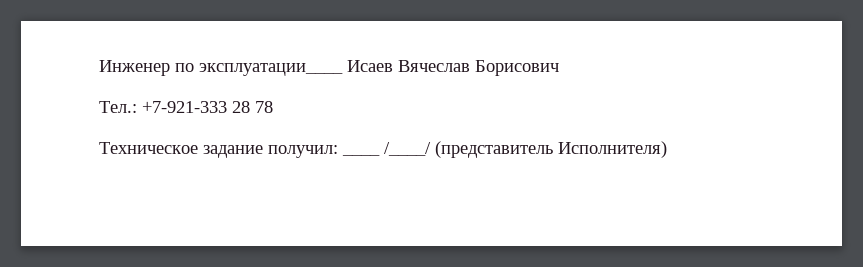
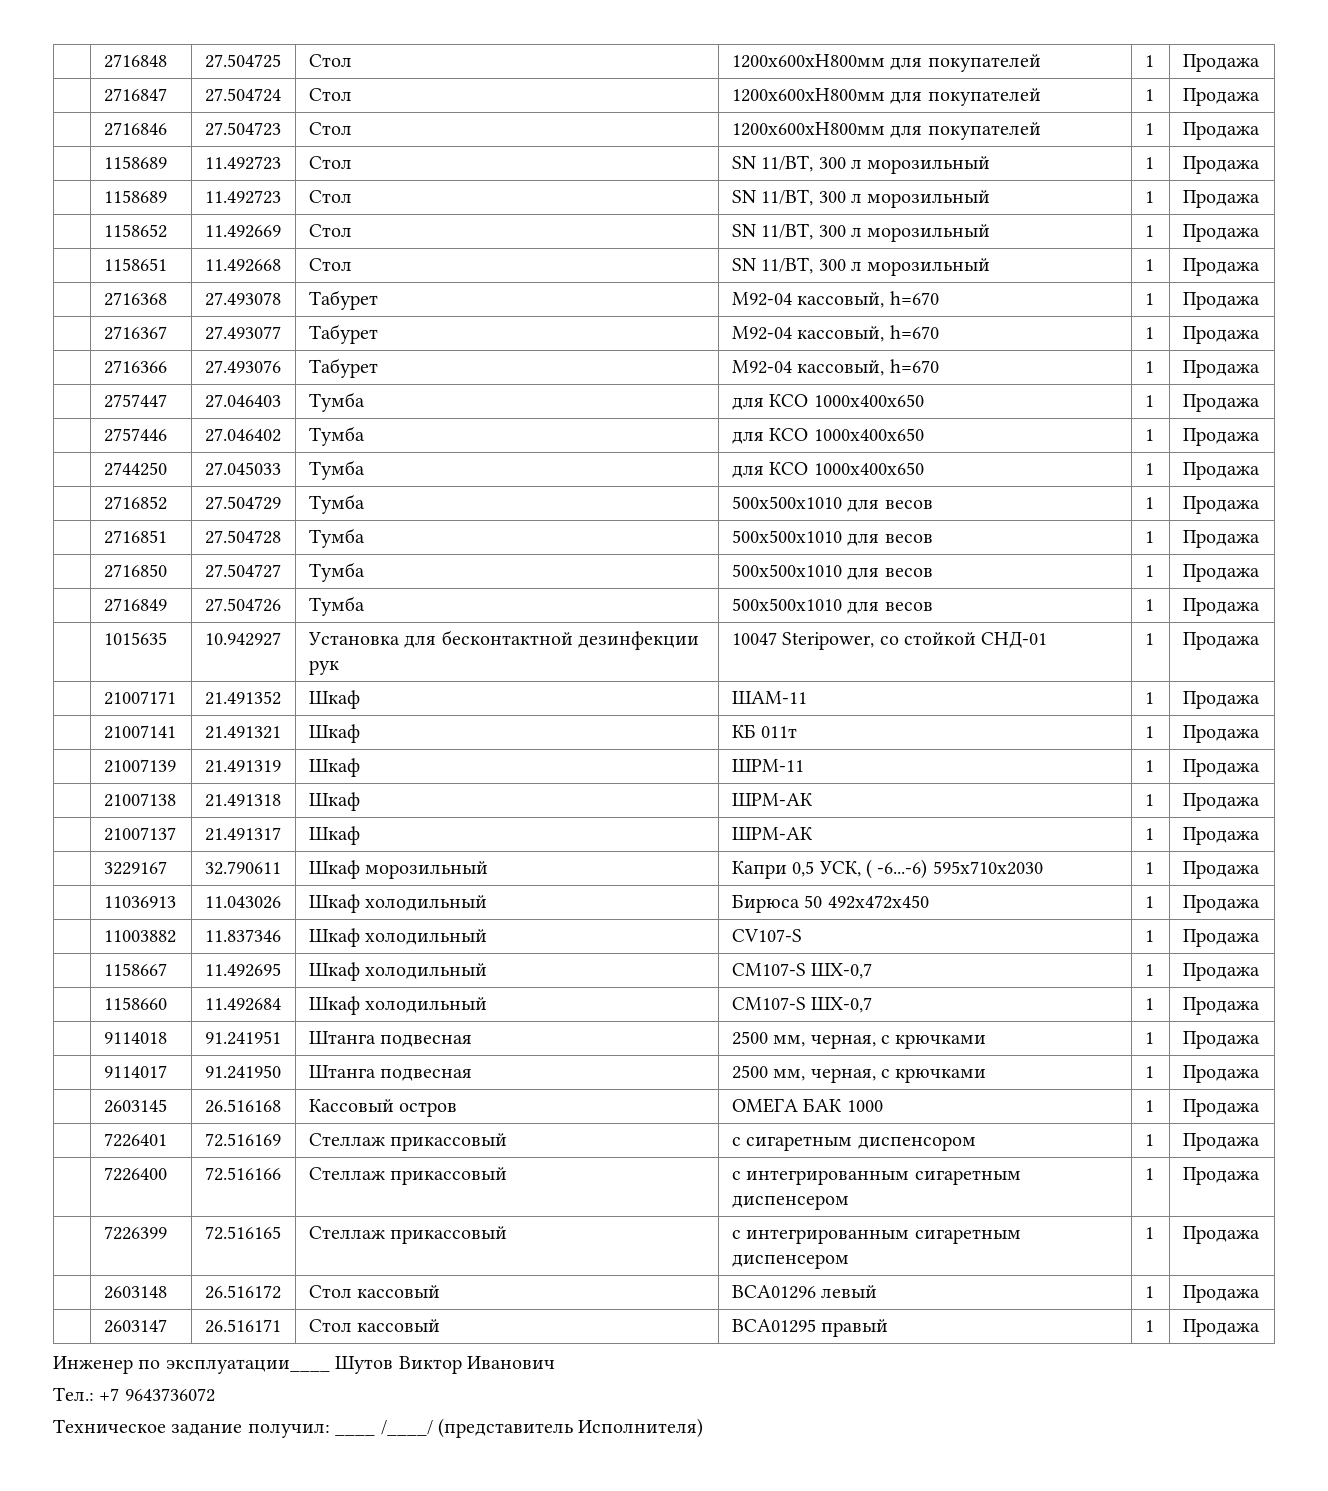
- Инженер по эксплуатации____ Исаев Вячеслав Борисович
- Тел.: +7-921-333 28 78
+ | 2716848 | 27.504725 | Стол | 1200х600хН800мм для покупателей | 1 | Продажа
+ | 2716847 | 27.504724 | Стол | 1200х600хН800мм для покупателей | 1 | Продажа
+ | 2716846 | 27.504723 | Стол | 1200х600хН800мм для покупателей | 1 | Продажа
+ | 1158689 | 11.492723 | Стол | SN 11/ВТ, 300 л морозильный | 1 | Продажа
+ | 1158689 | 11.492723 | Стол | SN 11/ВТ, 300 л морозильный | 1 | Продажа
+ | 1158652 | 11.492669 | Стол | SN 11/ВТ, 300 л морозильный | 1 | Продажа
+ | 1158651 | 11.492668 | Стол | SN 11/ВТ, 300 л морозильный | 1 | Продажа
+ | 2716368 | 27.493078 | Табурет | М92-04 кассовый, h=670 | 1 | Продажа
+ | 2716367 | 27.493077 | Табурет | М92-04 кассовый, h=670 | 1 | Продажа
+ | 2716366 | 27.493076 | Табурет | М92-04 кассовый, h=670 | 1 | Продажа
+ | 2757447 | 27.046403 | Тумба | для КСО 1000х400х650 | 1 | Продажа
+ | 2757446 | 27.046402 | Тумба | для КСО 1000х400х650 | 1 | Продажа
+ | 2744250 | 27.045033 | Тумба | для КСО 1000х400х650 | 1 | Продажа
+ | 2716852 | 27.504729 | Тумба | 500х500х1010 для весов | 1 | Продажа
+ | 2716851 | 27.504728 | Тумба | 500х500х1010 для весов | 1 | Продажа
+ | 2716850 | 27.504727 | Тумба | 500х500х1010 для весов | 1 | Продажа
+ | 2716849 | 27.504726 | Тумба | 500х500х1010 для весов | 1 | Продажа
+ | 1015635 | 10.942927 | Установка для бесконтактной дезинфекции рук | 10047 Steripower, со стойкой СНД-01 | 1 | Продажа
+ | 21007171 | 21.491352 | Шкаф | ШАМ-11 | 1 | Продажа
+ | 21007141 | 21.491321 | Шкаф | КБ 011т | 1 | Продажа
+ | 21007139 | 21.491319 | Шкаф | ШРМ-11 | 1 | Продажа
+ | 21007138 | 21.491318 | Шкаф | ШРМ-АК | 1 | Продажа
+ | 21007137 | 21.491317 | Шкаф | ШРМ-АК | 1 | Продажа
+ | 3229167 | 32.790611 | Шкаф морозильный | Капри 0,5 УСК, ( -6...-6) 595x710x2030 | 1 | Продажа
+ | 11036913 | 11.043026 | Шкаф холодильный | Бирюса 50 492х472х450 | 1 | Продажа
+ | 11003882 | 11.837346 | Шкаф холодильный | CV107-S | 1 | Продажа
+ | 1158667 | 11.492695 | Шкаф холодильный | CM107-S ШХ-0,7 | 1 | Продажа
+ | 1158660 | 11.492684 | Шкаф холодильный | CM107-S ШХ-0,7 | 1 | Продажа
+ | 9114018 | 91.241951 | Штанга подвесная | 2500 мм, черная, с крючками | 1 | Продажа
+ | 9114017 | 91.241950 | Штанга подвесная | 2500 мм, черная, с крючками | 1 | Продажа
+ | 2603145 | 26.516168 | Кассовый остров | ОМЕГА БАК 1000 | 1 | Продажа
+ | 7226401 | 72.516169 | Стеллаж прикассовый | с сигаретным диспенсором | 1 | Продажа
+ | 7226400 | 72.516166 | Стеллаж прикассовый | с интегрированным сигаретным диспенсером | 1 | Продажа
+ | 7226399 | 72.516165 | Стеллаж прикассовый | с интегрированным сигаретным диспенсером | 1 | Продажа
+ | 2603148 | 26.516172 | Стол кассовый | BCA01296 левый | 1 | Продажа
+ | 2603147 | 26.516171 | Стол кассовый | BCA01295 правый | 1 | Продажа
+ Инженер по эксплуатации____ Шутов Виктор Иванович
+ Тел.: +7 9643736072

